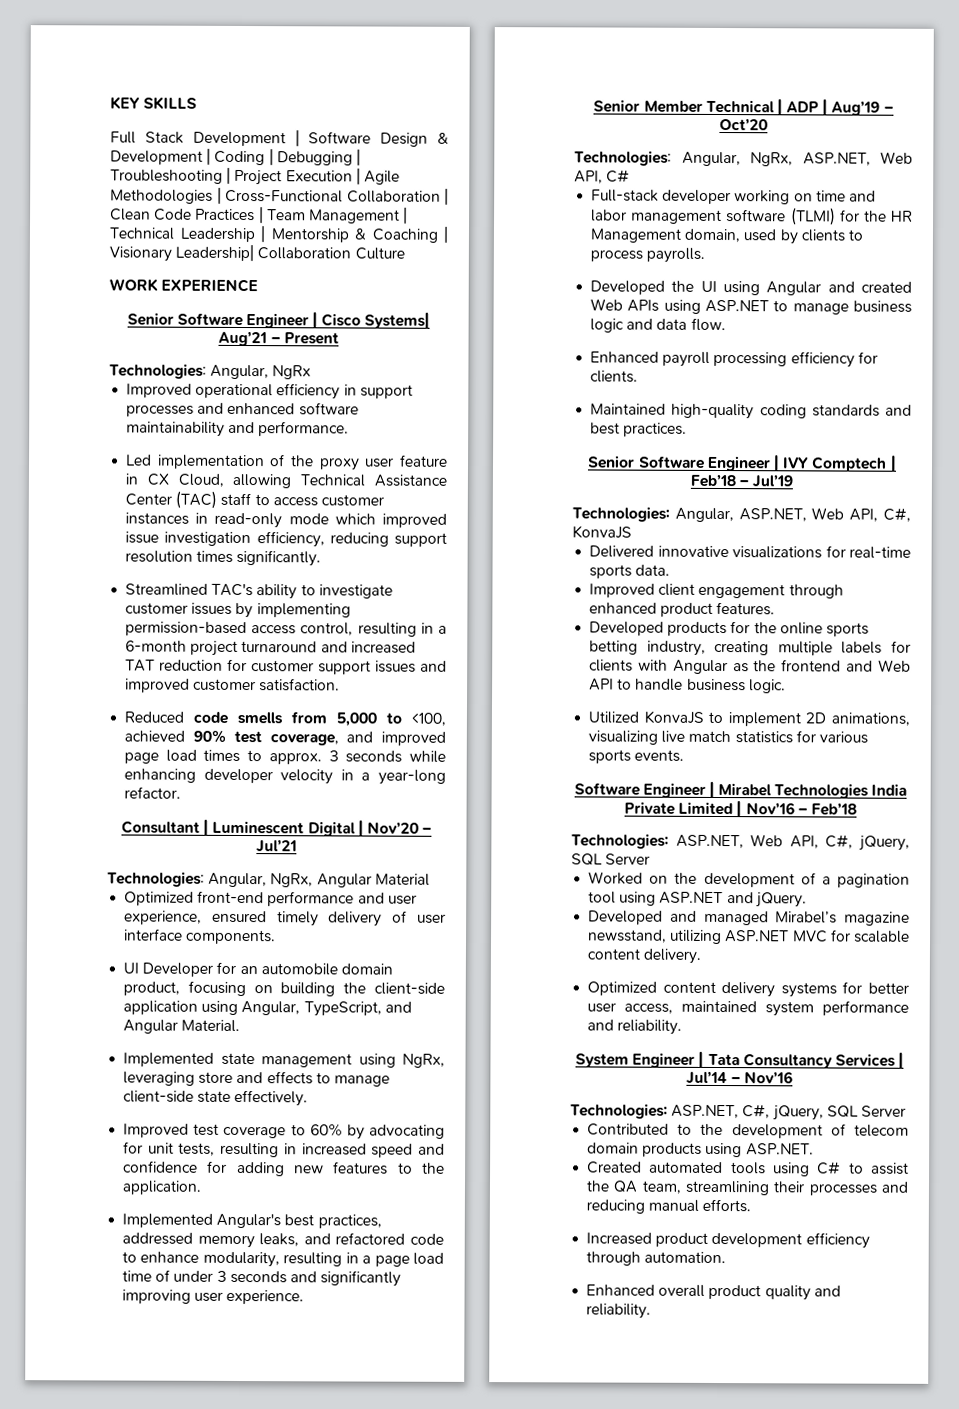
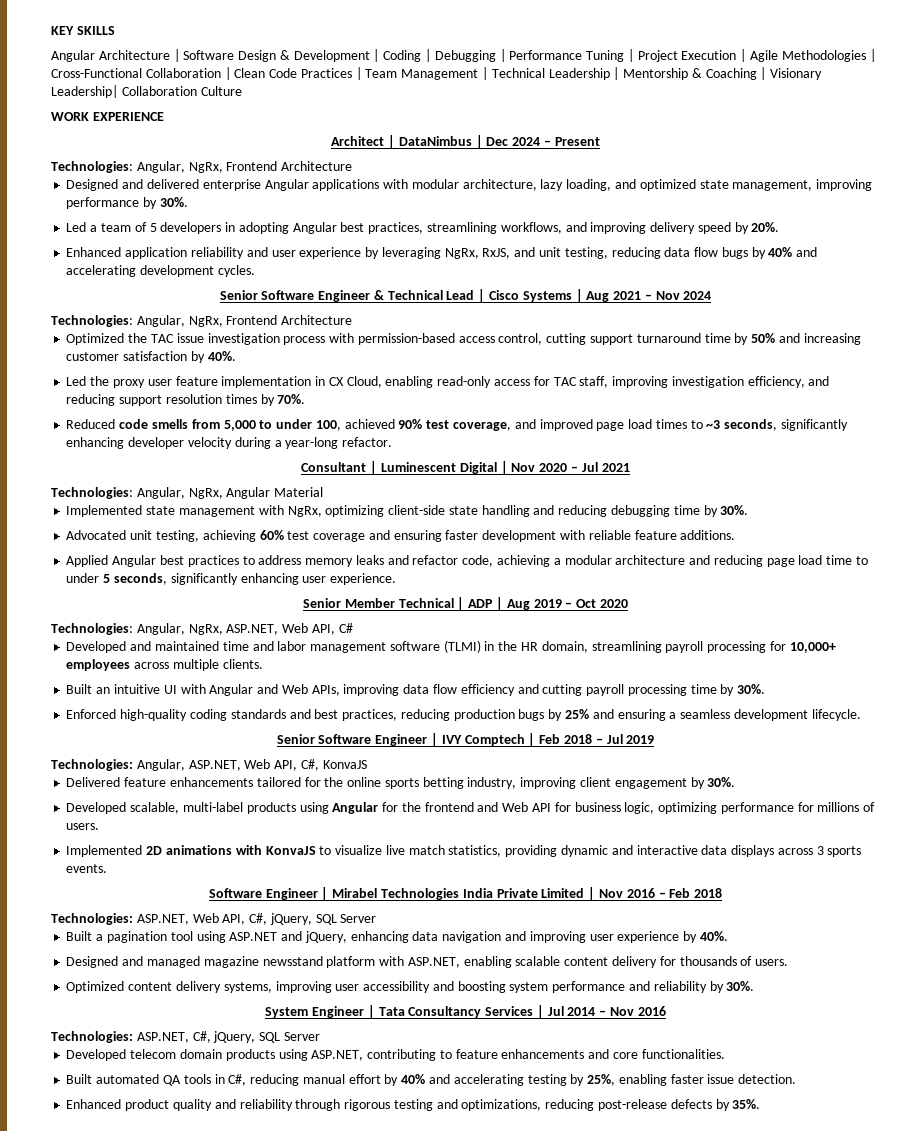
- Full Stack Development | Software Design & Development | Coding | Debugging | Troubleshooting | Project Execution | Agile Methodologies | Cross-Functional Collaboration | Clean Code Practices | Team Management | Technical Leadership | Mentorship & Coaching | Visionary Leadership| Collaboration Culture
+ Angular Architecture | Software Design & Development | Coding | Debugging | Performance Tuning | Project Execution | Agile Methodologies | Cross-Functional Collaboration | Clean Code Practices | Team Management | Technical Leadership | Mentorship & Coaching | Visionary Leadership| Collaboration Culture
- Senior Software Engineer | Cisco Systems| Aug’21 – Present
- Technologies: Angular, NgRx
- Improved operational efficiency in support processes and enhanced software maintainability and performance.
- Led implementation of the proxy user feature in CX Cloud, allowing Technical Assistance Center (TAC) staff to access customer instances in read-only mode which improved issue investigation efficiency, reducing support resolution times significantly.
- Streamlined TAC's ability to investigate customer issues by implementing permission-based access control, resulting in a 6-month project turnaround and increased TAT reduction for customer support issues and improved customer satisfaction.
+ Architect | DataNimbus | Dec 2024 – Present
+ Technologies: Angular, NgRx, Frontend Architecture
+ Designed and delivered enterprise Angular applications with modular architecture, lazy loading, and optimized state management, improving performance by 30%.
+ Led a team of 5 developers in adopting Angular best practices, streamlining workflows, and improving delivery speed by 20%.
+ Enhanced application reliability and user experience by leveraging NgRx, RxJS, and unit testing, reducing data flow bugs by 40% and accelerating development cycles.
+ Senior Software Engineer & Technical Lead | Cisco Systems | Aug 2021 – Nov 2024
+ Technologies: Angular, NgRx, Frontend Architecture
+ Optimized the TAC issue investigation process with permission-based access control, cutting support turnaround time by 50% and increasing customer satisfaction by 40%.
+ Led the proxy user feature implementation in CX Cloud, enabling read-only access for TAC staff, improving investigation efficiency, and reducing support resolution times by 70%.
- Reduced code smells from 5,000 to <100, achieved 90% test coverage, and improved page load times to approx. 3 seconds while enhancing developer velocity in a year-long refactor.
+ Reduced code smells from 5,000 to under 100, achieved 90% test coverage, and improved page load times to ~3 seconds, significantly enhancing developer velocity during a year-long refactor.
- Consultant | Luminescent Digital | Nov’20 – Jul’21
+ Consultant | Luminescent Digital | Nov 2020 – Jul 2021
- Optimized front-end performance and user experience, ensured timely delivery of user interface components.
- UI Developer for an automobile domain product, focusing on building the client-side application using Angular, TypeScript, and Angular Material.
- Implemented state management using NgRx, leveraging store and effects to manage client-side state effectively.
- Improved test coverage to 60% by advocating for unit tests, resulting in increased speed and confidence for adding new features to the application.
- Implemented Angular's best practices, addressed memory leaks, and refactored code to enhance modularity, resulting in a page load time of under 3 seconds and significantly improving user experience.
+ Implemented state management with NgRx, optimizing client-side state handling and reducing debugging time by 30%.
+ Advocated unit testing, achieving 60% test coverage and ensuring faster development with reliable feature additions.
+ Applied Angular best practices to address memory leaks and refactor code, achieving a modular architecture and reducing page load time to under 5 seconds, significantly enhancing user experience.
- Senior Member Technical | ADP | Aug’19 – Oct’20
+ Senior Member Technical | ADP | Aug 2019 – Oct 2020
- Full-stack developer working on time and labor management software (TLMI) for the HR Management domain, used by clients to process payrolls.
- Developed the UI using Angular and created Web APIs using ASP.NET to manage business logic and data flow.
- Enhanced payroll processing efficiency for clients.
- Maintained high-quality coding standards and best practices.
+ Developed and maintained time and labor management software (TLMI) in the HR domain, streamlining payroll processing for 10,000+ employees across multiple clients.
+ Built an intuitive UI with Angular and Web APIs, improving data flow efficiency and cutting payroll processing time by 30%.
+ Enforced high-quality coding standards and best practices, reducing production bugs by 25% and ensuring a seamless development lifecycle.
- Senior Software Engineer | IVY Comptech | Feb’18 – Jul’19
+ Senior Software Engineer | IVY Comptech | Feb 2018 – Jul 2019
- Delivered innovative visualizations for real-time sports data.
- Improved client engagement through enhanced product features.
- Developed products for the online sports betting industry, creating multiple labels for clients with Angular as the frontend and Web API to handle business logic.
- Utilized KonvaJS to implement 2D animations, visualizing live match statistics for various sports events.
+ Delivered feature enhancements tailored for the online sports betting industry, improving client engagement by 30%.
+ Developed scalable, multi-label products using Angular for the frontend and Web API for business logic, optimizing performance for millions of users.
+ Implemented 2D animations with KonvaJS to visualize live match statistics, providing dynamic and interactive data displays across 3 sports events.
- Software Engineer | Mirabel Technologies India Private Limited | Nov’16 – Feb’18
+ Software Engineer | Mirabel Technologies India Private Limited | Nov 2016 – Feb 2018
- Worked on the development of a pagination tool using ASP.NET and jQuery.
- Developed and managed Mirabel’s magazine newsstand, utilizing ASP.NET MVC for scalable content delivery.
- Optimized content delivery systems for better user access, maintained system performance and reliability.
+ Built a pagination tool using ASP.NET and jQuery, enhancing data navigation and improving user experience by 40%.
+ Designed and managed magazine newsstand platform with ASP.NET, enabling scalable content delivery for thousands of users.
+ Optimized content delivery systems, improving user accessibility and boosting system performance and reliability by 30%.
- System Engineer | Tata Consultancy Services | Jul’14 – Nov’16
+ System Engineer | Tata Consultancy Services | Jul 2014 – Nov 2016
- Contributed to the development of telecom domain products using ASP.NET.
- Created automated tools using C# to assist the QA team, streamlining their processes and reducing manual efforts.
- Increased product development efficiency through automation.
- Enhanced overall product quality and reliability.
+ Developed telecom domain products using ASP.NET, contributing to feature enhancements and core functionalities.
+ Built automated QA tools in C#, reducing manual effort by 40% and accelerating testing by 25%, enabling faster issue detection.
+ Enhanced product quality and reliability through rigorous testing and optimizations, reducing post-release defects by 35%.

